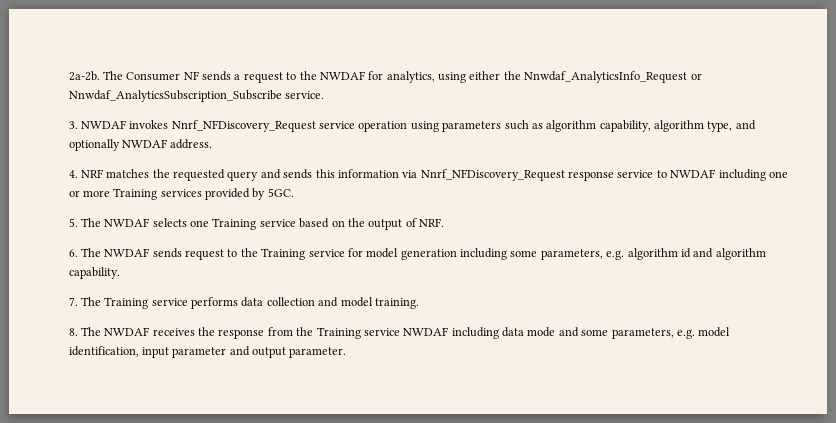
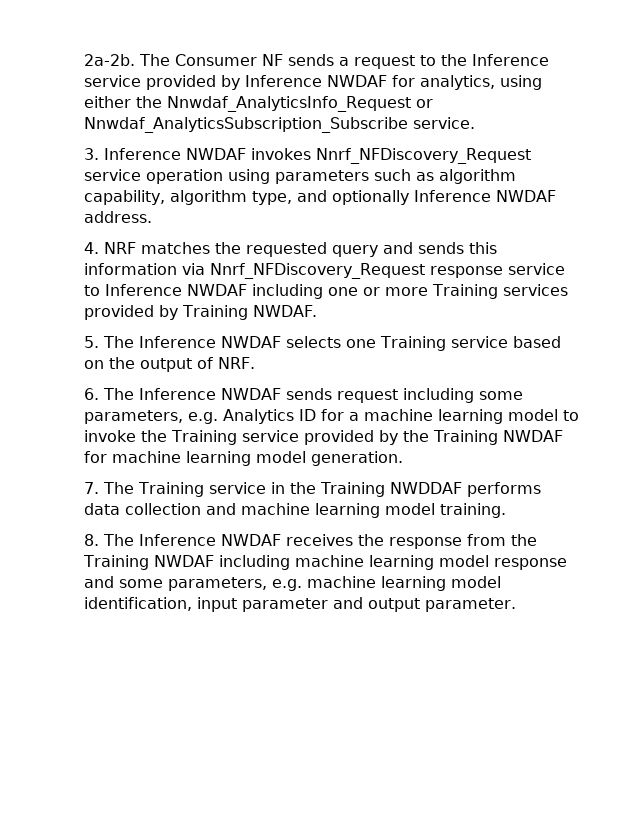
- The Consumer NF sends a request to the NWDAF for analytics, using either the Nnwdaf_AnalyticsInfo_Request or Nnwdaf_AnalyticsSubscription_Subscribe service.
+ The Consumer NF sends a request to the Inference service provided by Inference NWDAF for analytics, using either the Nnwdaf_AnalyticsInfo_Request or Nnwdaf_AnalyticsSubscription_Subscribe service.
- 3. NWDAF invokes Nnrf_NFDiscovery_Request service operation using parameters such as algorithm capability, algorithm type, and optionally NWDAF address.
+ 3. Inference NWDAF invokes Nnrf_NFDiscovery_Request service operation using parameters such as algorithm capability, algorithm type, and optionally Inference NWDAF address.
- 4. NRF matches the requested query and sends this information via Nnrf_NFDiscovery_Request response service to NWDAF including one or more Training services provided by 5GC.
+ 4. NRF matches the requested query and sends this information via Nnrf_NFDiscovery_Request response service to Inference NWDAF including one or more Training services provided by Training NWDAF.
- 5. The NWDAF selects one Training service based on the output of NRF.
+ 5. The Inference NWDAF selects one Training service based on the output of NRF.
- 6. The NWDAF sends request to the Training service for model generation including some parameters, e.g. algorithm id and algorithm capability.
+ 6. The Inference NWDAF sends request including some parameters, e.g. Analytics ID for a machine learning model to invoke the Training service provided by the Training NWDAF for machine learning model generation.
- 7. The Training service performs data collection and model training.
+ 7. The Training service in the Training NWDDAF performs data collection and machine learning model training.
- 8. The NWDAF receives the response from the Training service NWDAF including data mode and some parameters, e.g. model identification, input parameter and output parameter.
+ 8. The Inference NWDAF receives the response from the Training NWDAF including machine learning model response and some parameters, e.g. machine learning model identification, input parameter and output parameter.

